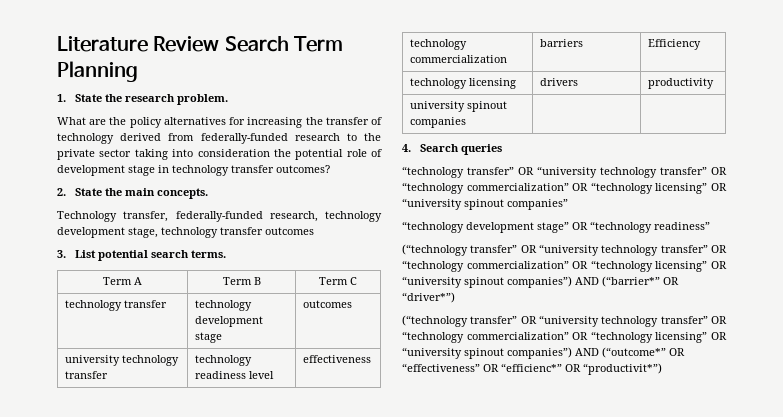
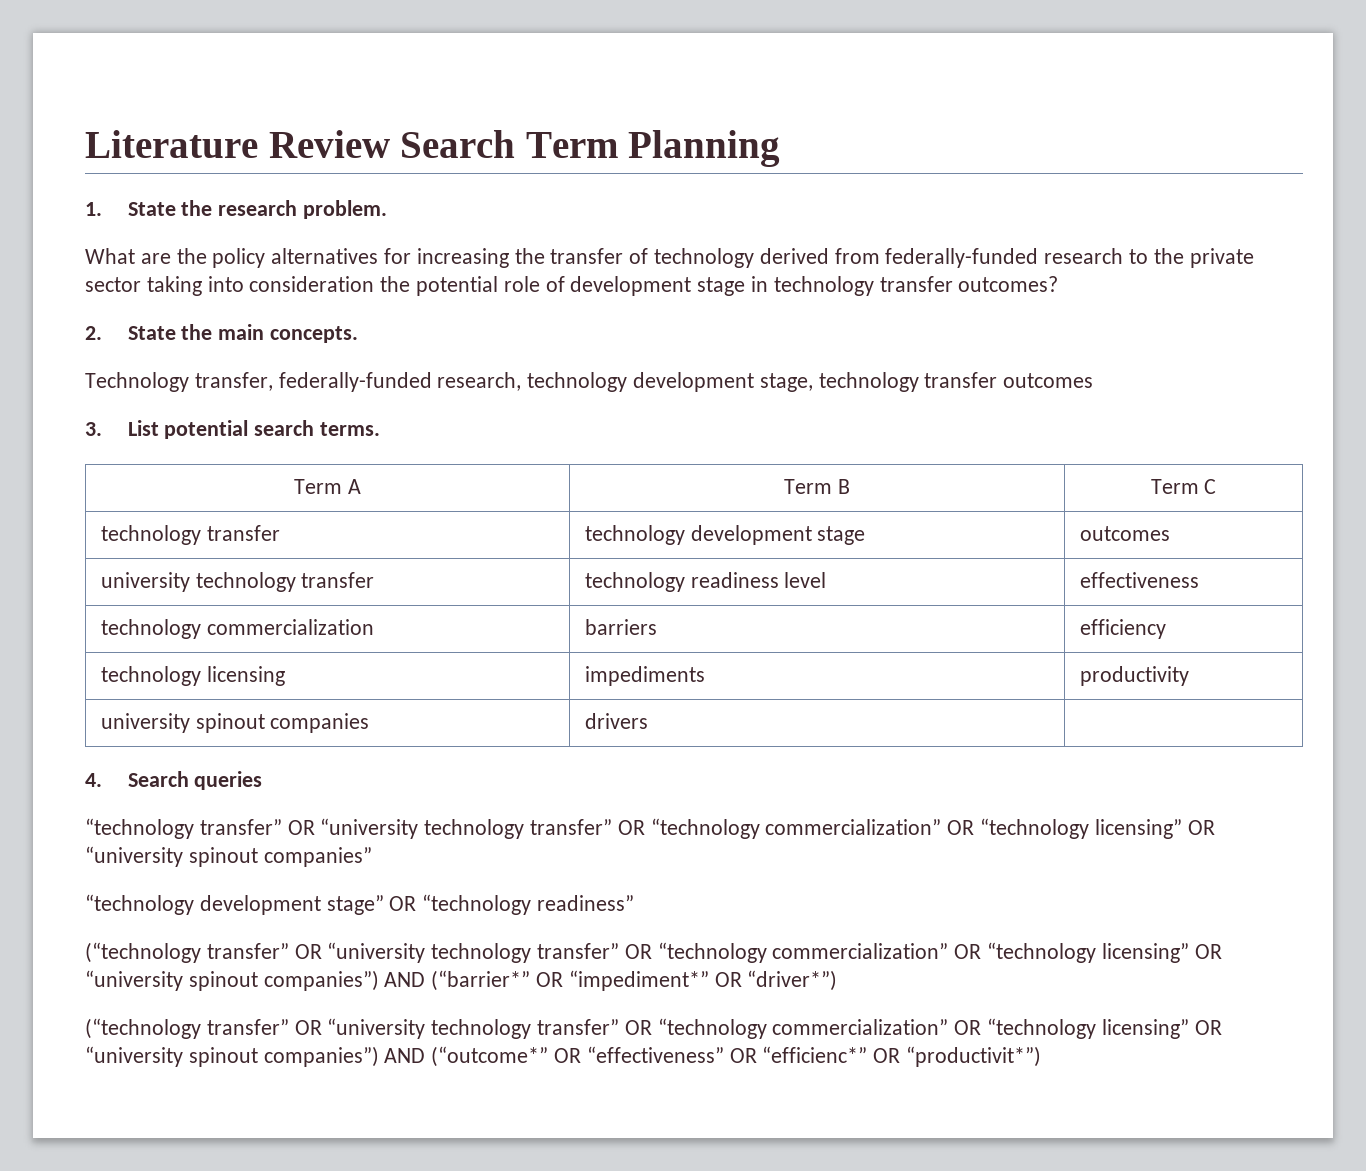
- technology commercialization | barriers | Efficiency
+ technology commercialization | barriers | efficiency
- technology licensing | drivers | productivity
+ technology licensing | impediments | productivity
- university spinout companies | |
+ university spinout companies | drivers |
- (“technology transfer” OR “university technology transfer” OR “technology commercialization” OR “technology licensing” OR “university spinout companies”) AND (“barrier*” OR “driver*”)
+ (“technology transfer” OR “university technology transfer” OR “technology commercialization” OR “technology licensing” OR “university spinout companies”) AND (“barrier*” OR “impediment*” OR “driver*”)

